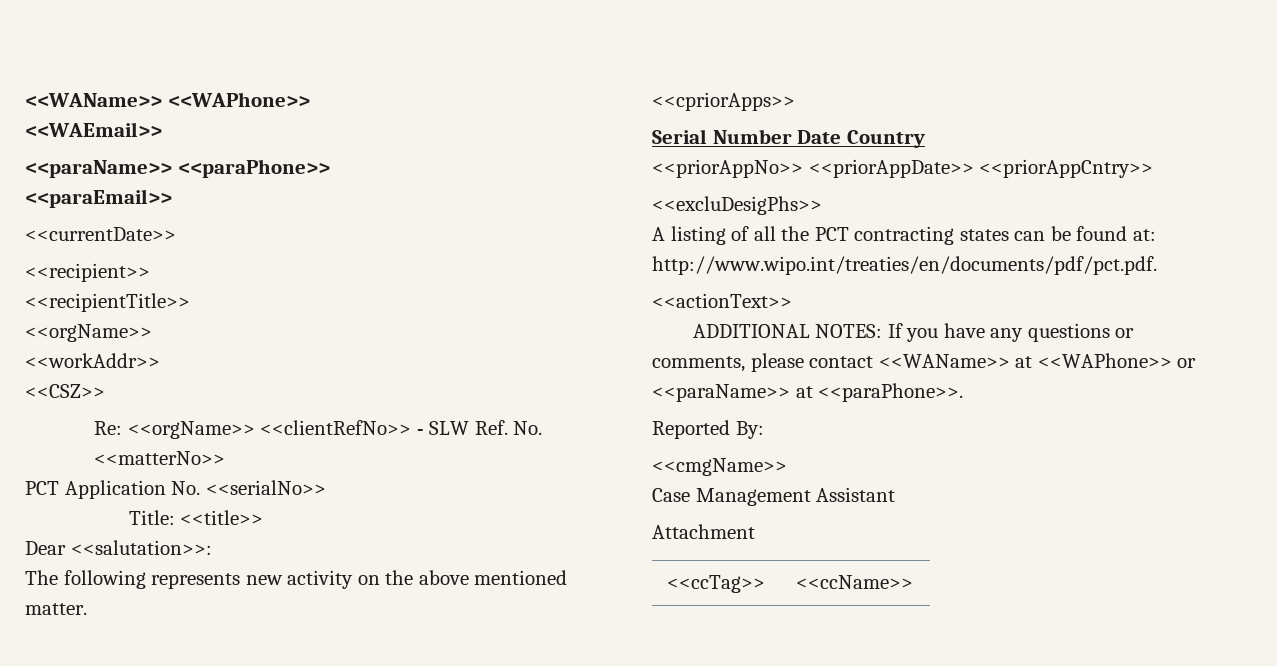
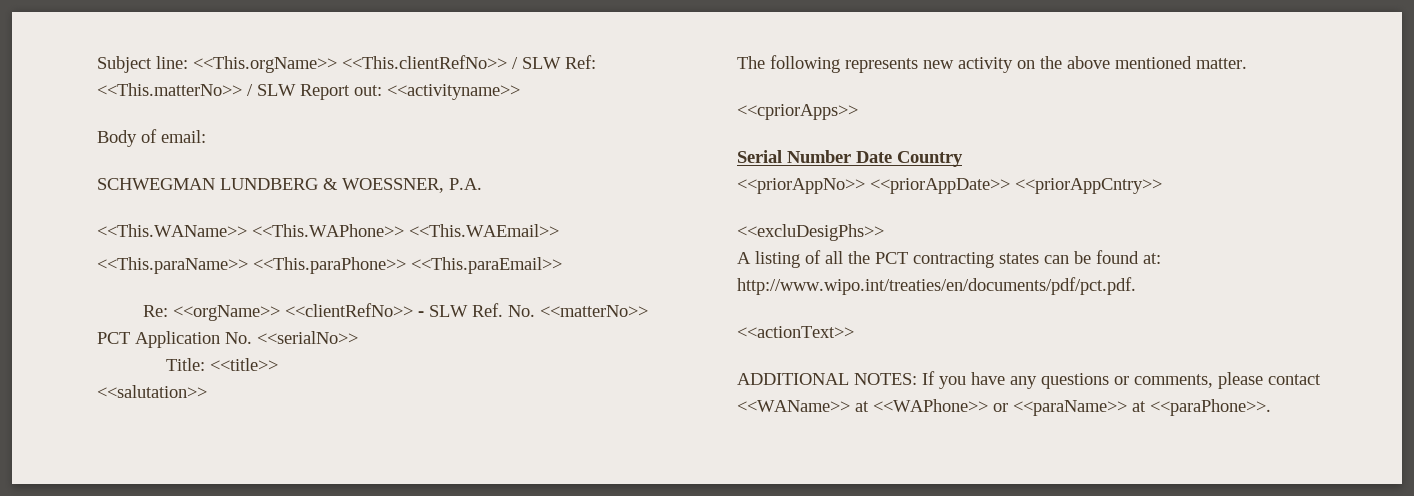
- <<WAName>> <<WAPhone>>
- <<WAEmail>>
- <<paraName>> <<paraPhone>>
- <<paraEmail>>
- <<currentDate>>
- <<recipient>>
- <<recipientTitle>>
- <<orgName>>
- <<workAddr>>
- <<CSZ>>
+ Subject line: <<This.orgName>> <<This.clientRefNo>> / SLW Ref: <<This.matterNo>> / SLW Report out: <<activityname>>
+ Body of email:
+ SCHWEGMAN LUNDBERG & WOESSNER, P.A.
+ <<This.WAName>> <<This.WAPhone>> <<This.WAEmail>>
+ <<This.paraName>> <<This.paraPhone>> <<This.paraEmail>>
- Dear <<salutation>>:
+ <<salutation>>
- Reported By:
- <<cmgName>>
- Case Management Assistant
- Attachment
- <<ccTag>> | <<ccName>>

